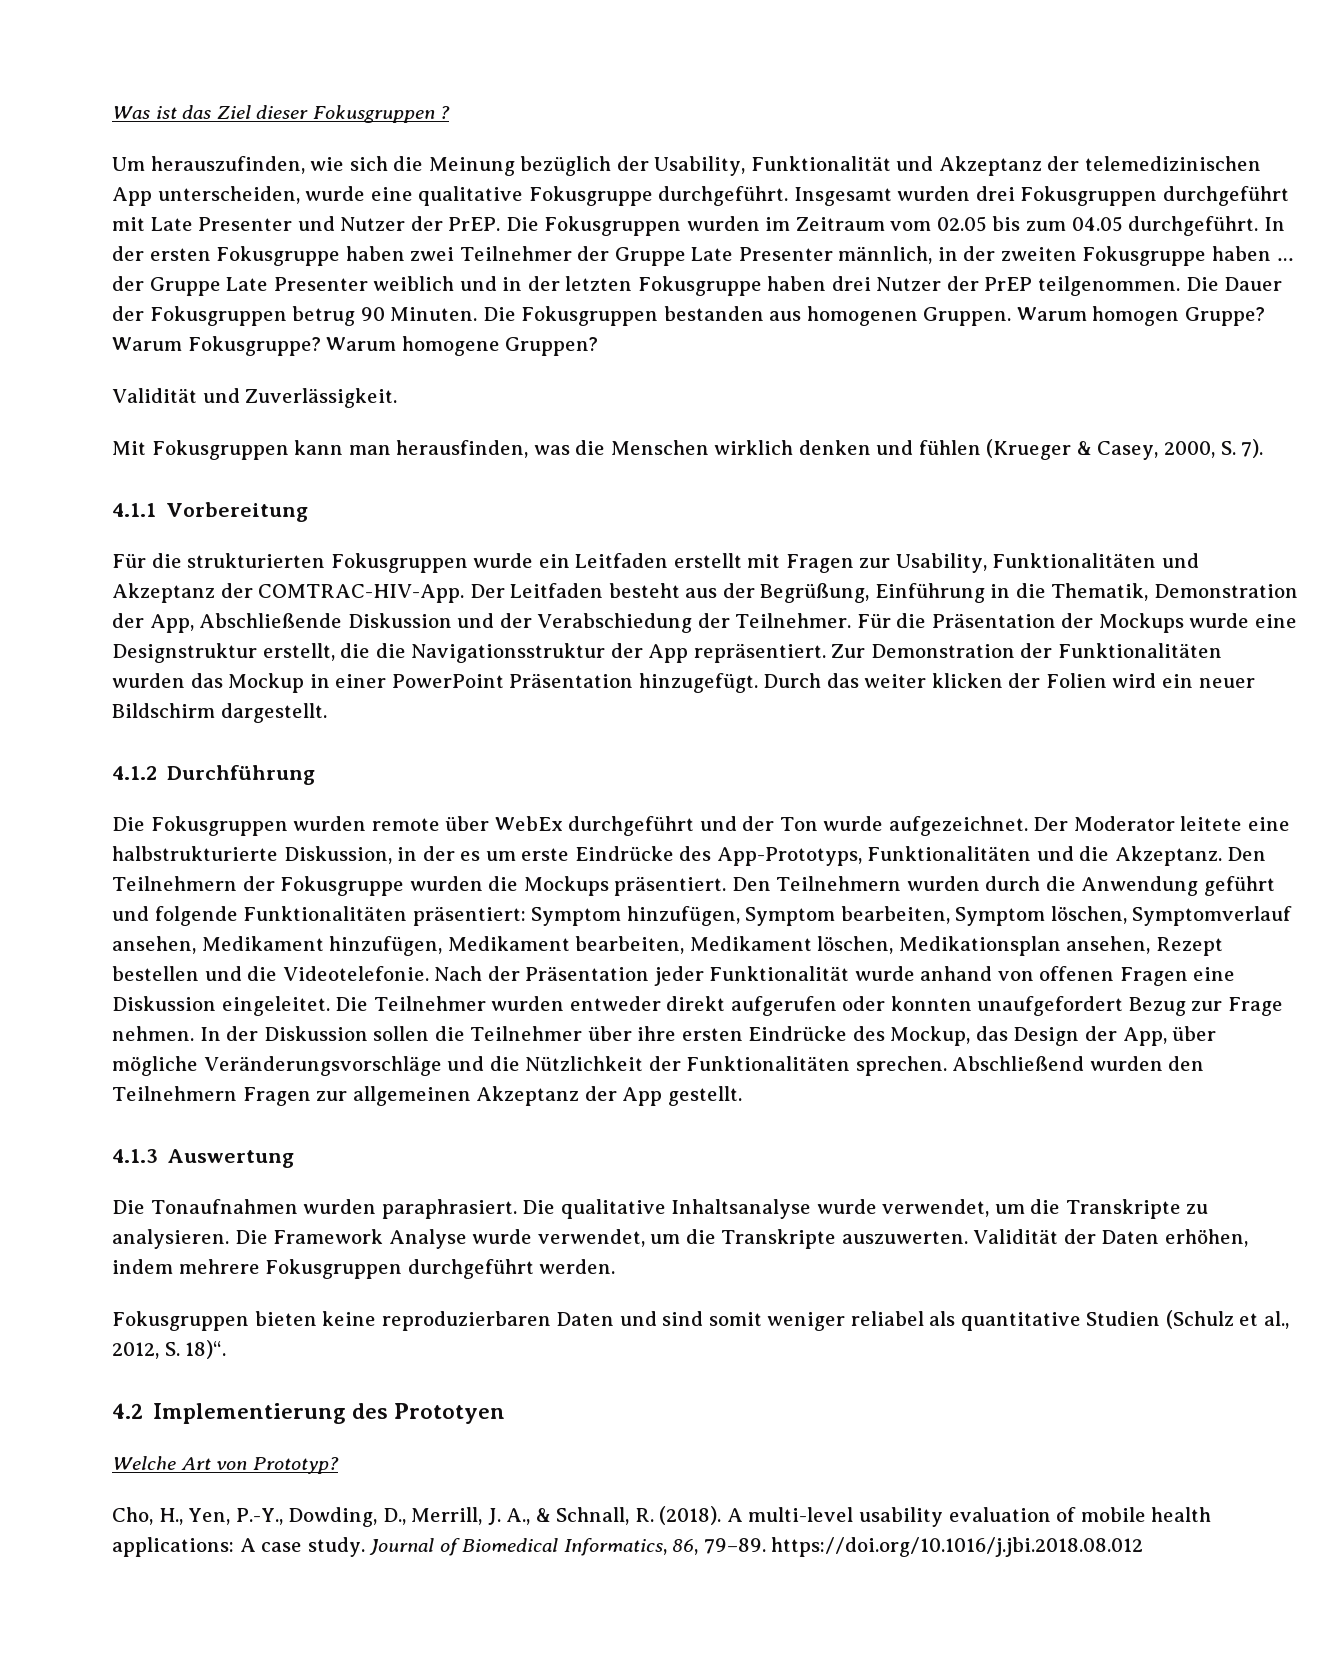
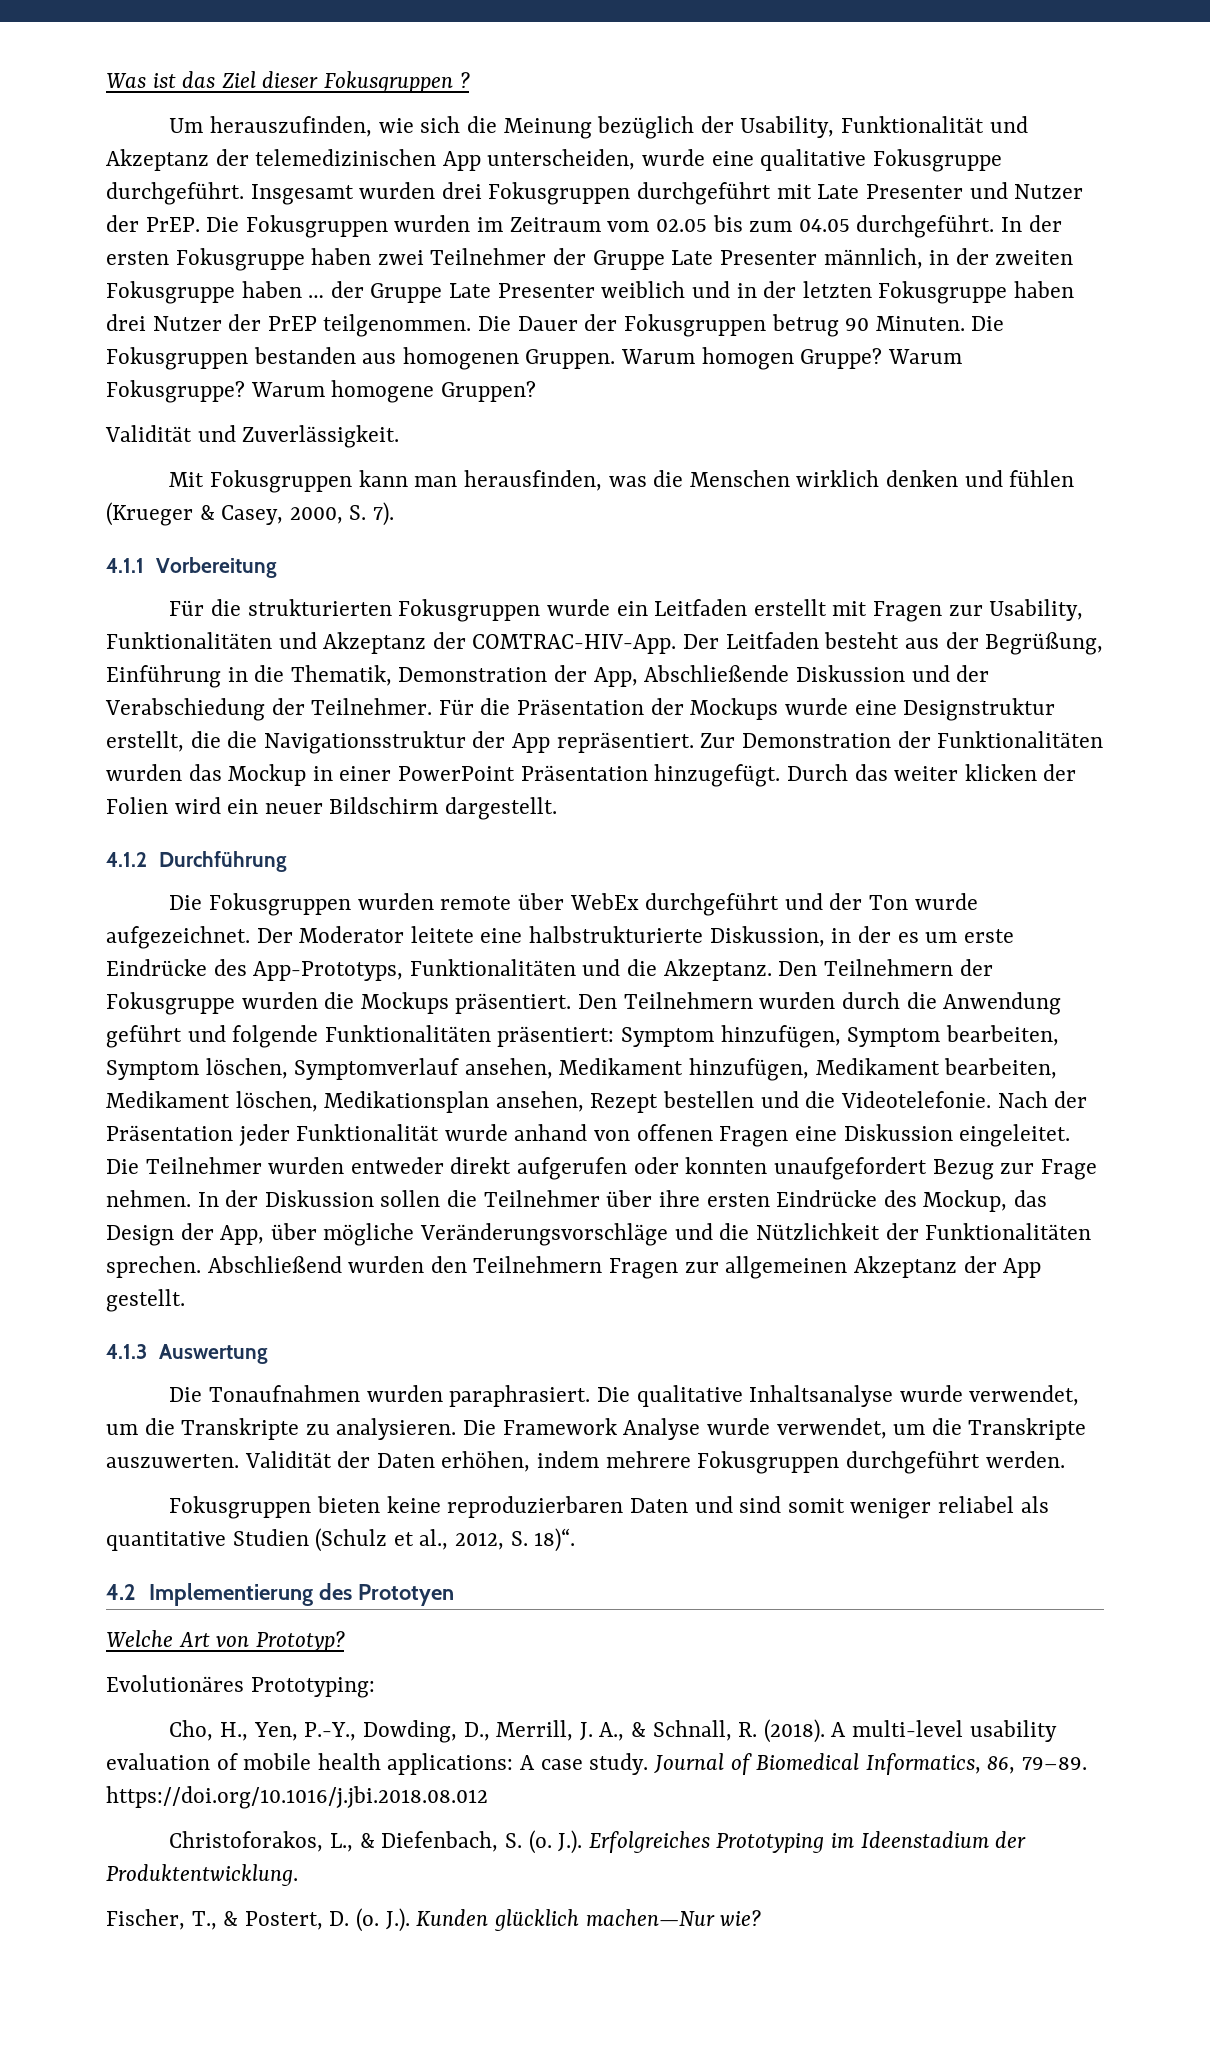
+ Evolutionäres Prototyping:
+ Christoforakos, L., & Diefenbach, S. (o. J.). Erfolgreiches Prototyping im Ideenstadium der Produktentwicklung.
+ Fischer, T., & Postert, D. (o. J.). Kunden glücklich machen—Nur wie?

